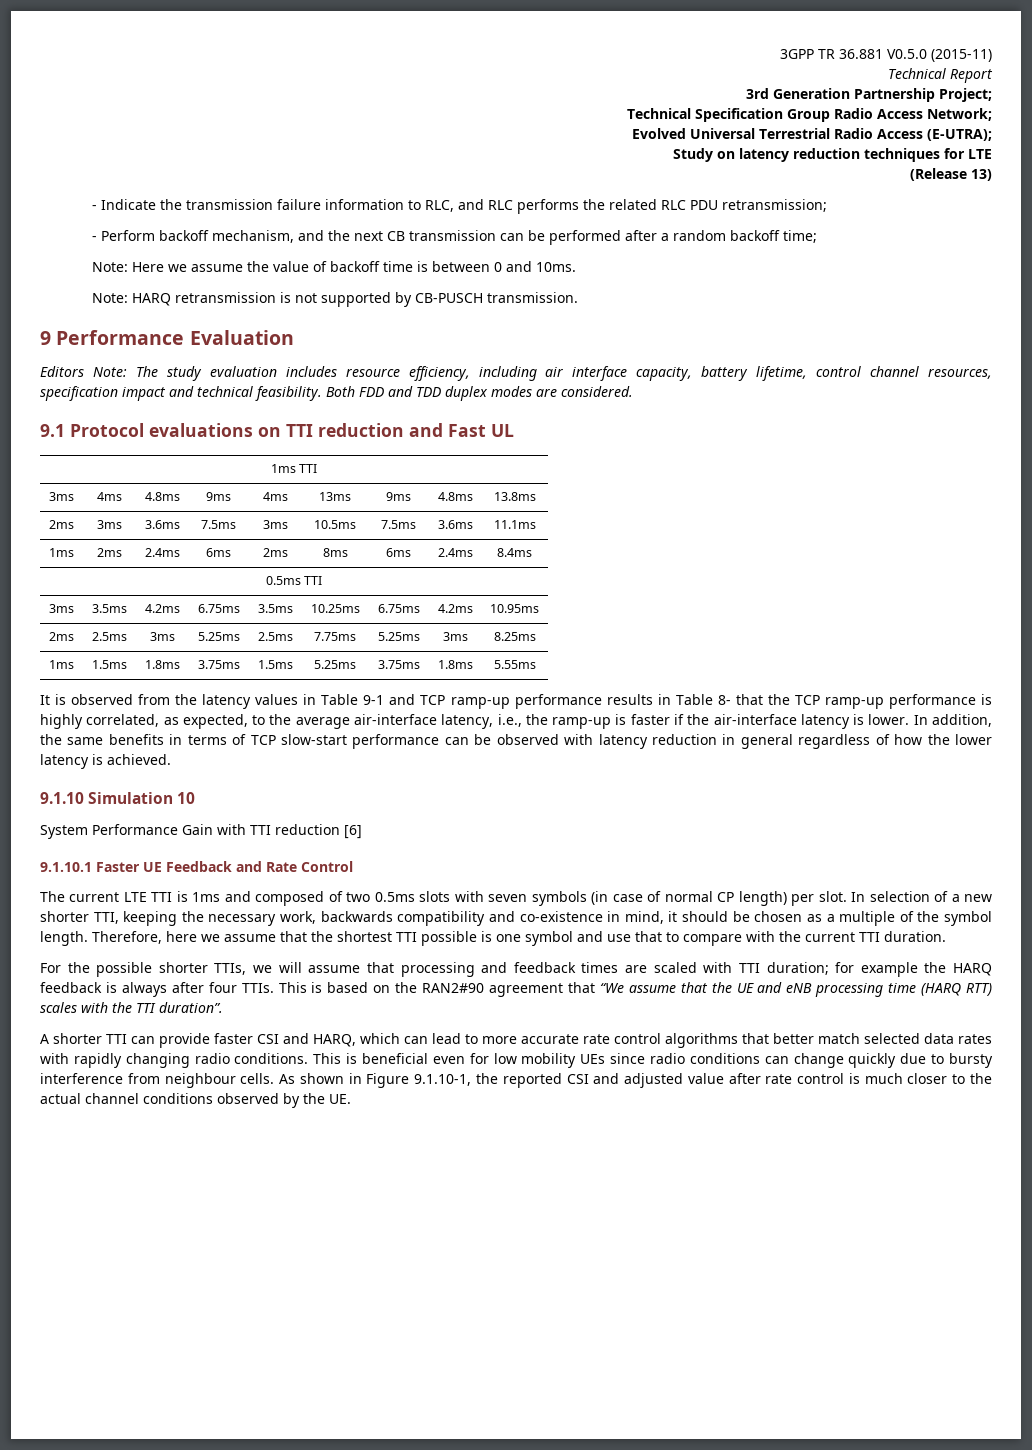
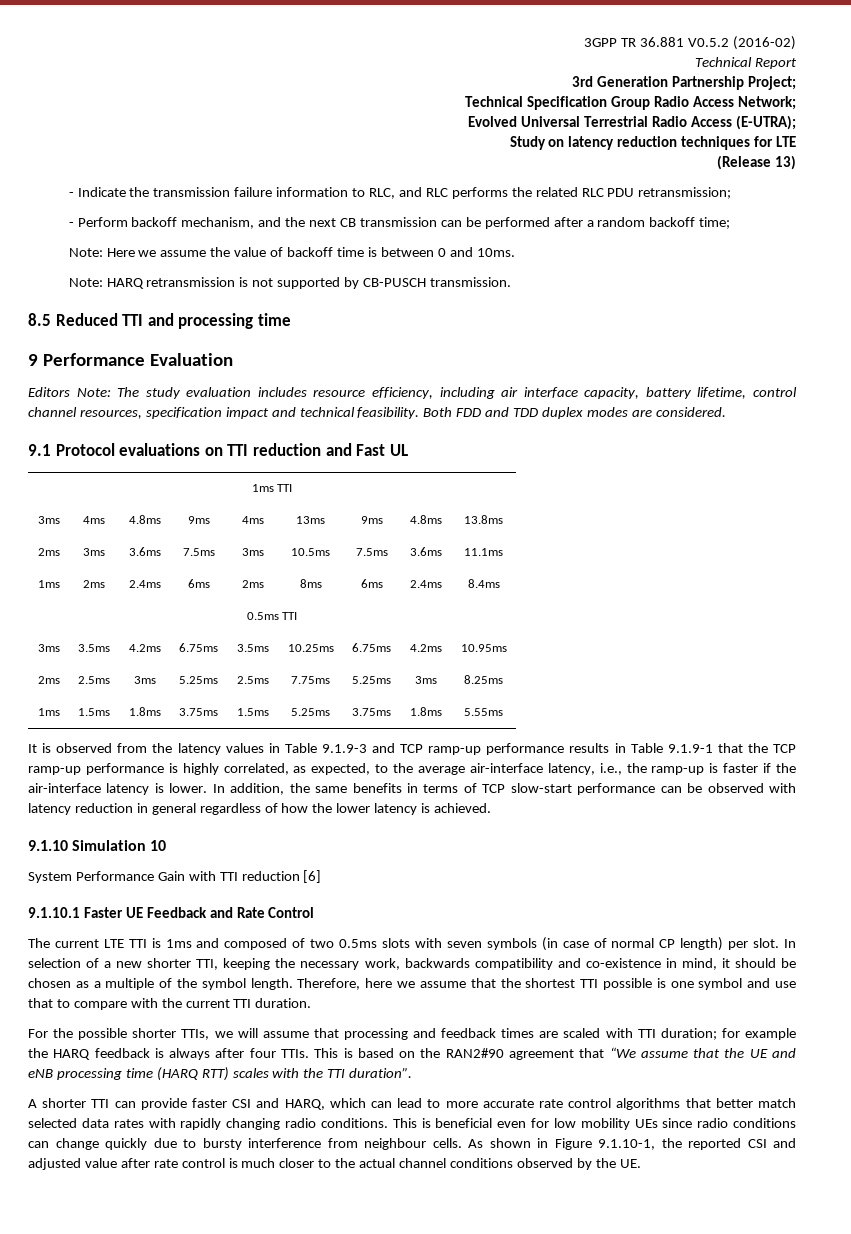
- 3GPP TR 36.881 V0.5.0 (2015-11)
+ 3GPP TR 36.881 V0.5.2 (2016-02)
+ 8.5 Reduced TTI and processing time
- It is observed from the latency values in Table 9-1 and TCP ramp-up performance results in Table 8- that the TCP ramp-up performance is highly correlated, as expected, to the average air-interface latency, i.e., the ramp-up is faster if the air-interface latency is lower.
+ It is observed from the latency values in Table 9.1.9-3 and TCP ramp-up performance results in Table 9.1.9-1 that the TCP ramp-up performance is highly correlated, as expected, to the average air-interface latency, i.e., the ramp-up is faster if the air-interface latency is lower.

